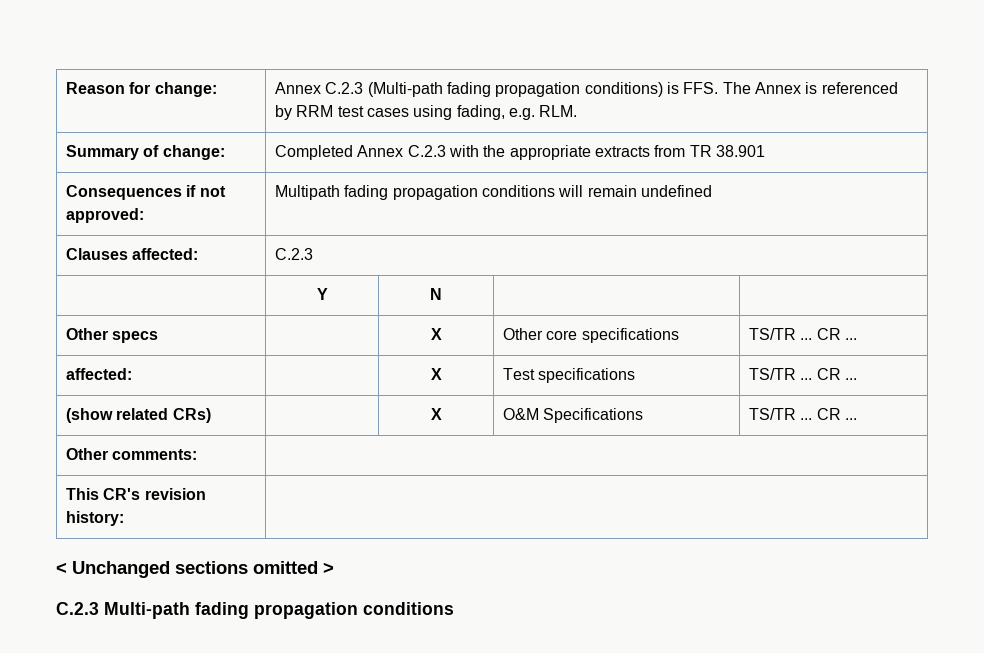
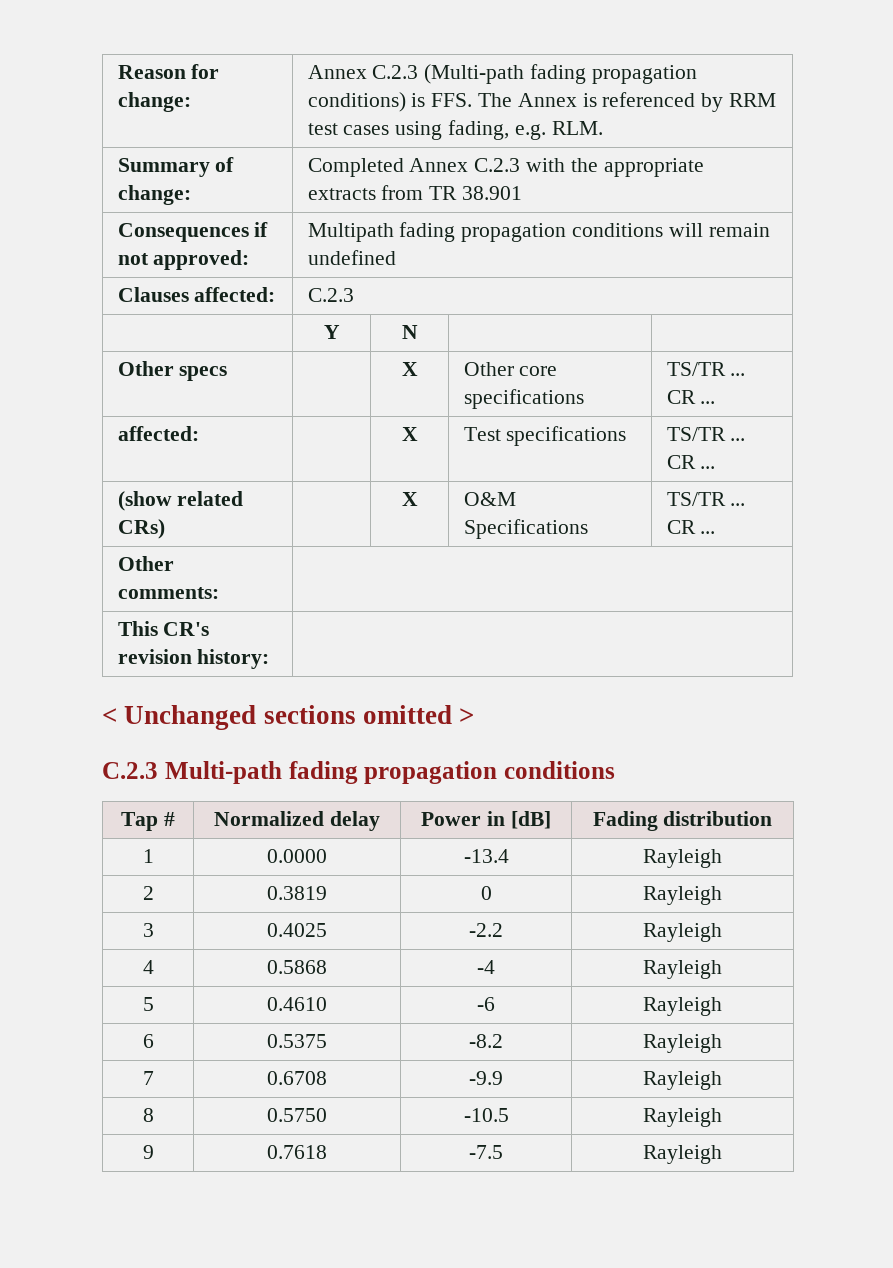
+ Tap # | Normalized delay | Power in [dB] | Fading distribution
+ 1 | 0.0000 | -13.4 | Rayleigh
+ 2 | 0.3819 | 0 | Rayleigh
+ 3 | 0.4025 | -2.2 | Rayleigh
+ 4 | 0.5868 | -4 | Rayleigh
+ 5 | 0.4610 | -6 | Rayleigh
+ 6 | 0.5375 | -8.2 | Rayleigh
+ 7 | 0.6708 | -9.9 | Rayleigh
+ 8 | 0.5750 | -10.5 | Rayleigh
+ 9 | 0.7618 | -7.5 | Rayleigh

